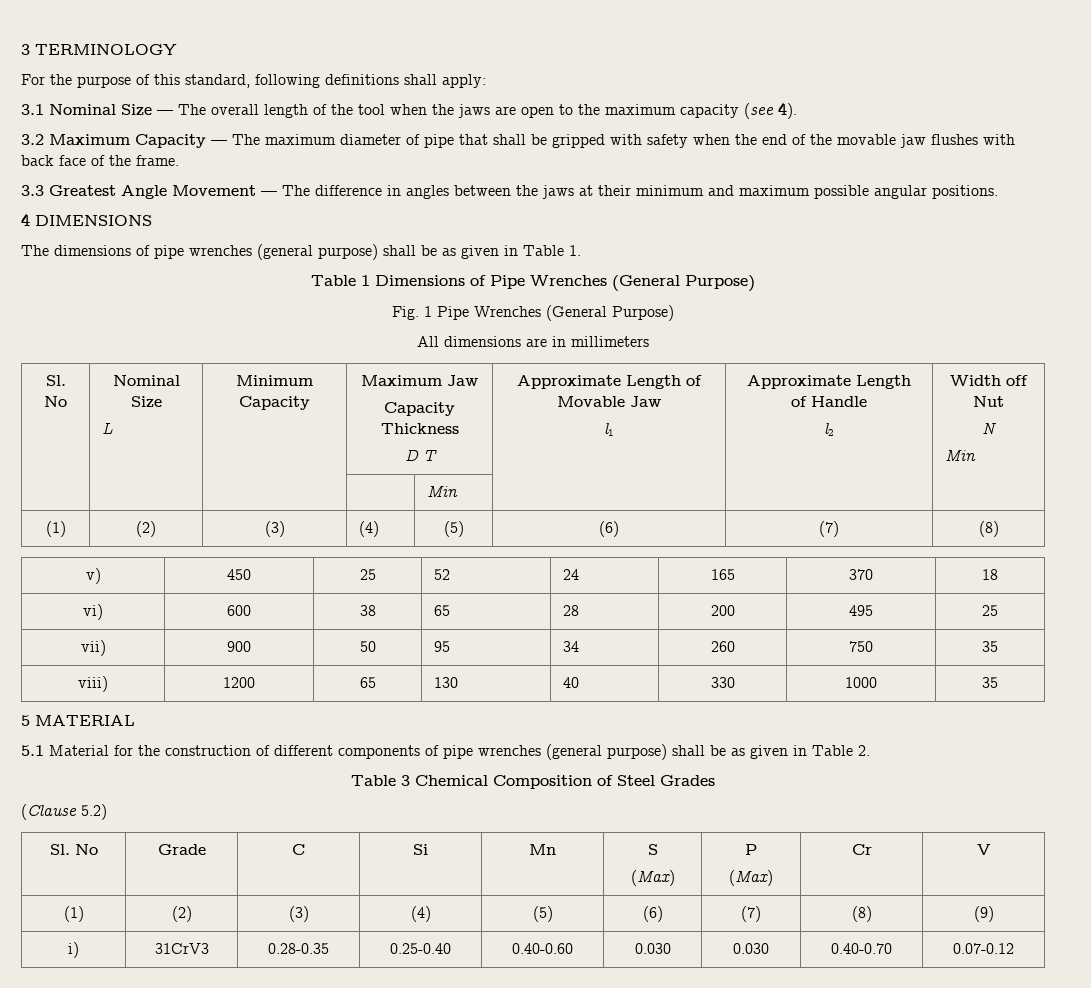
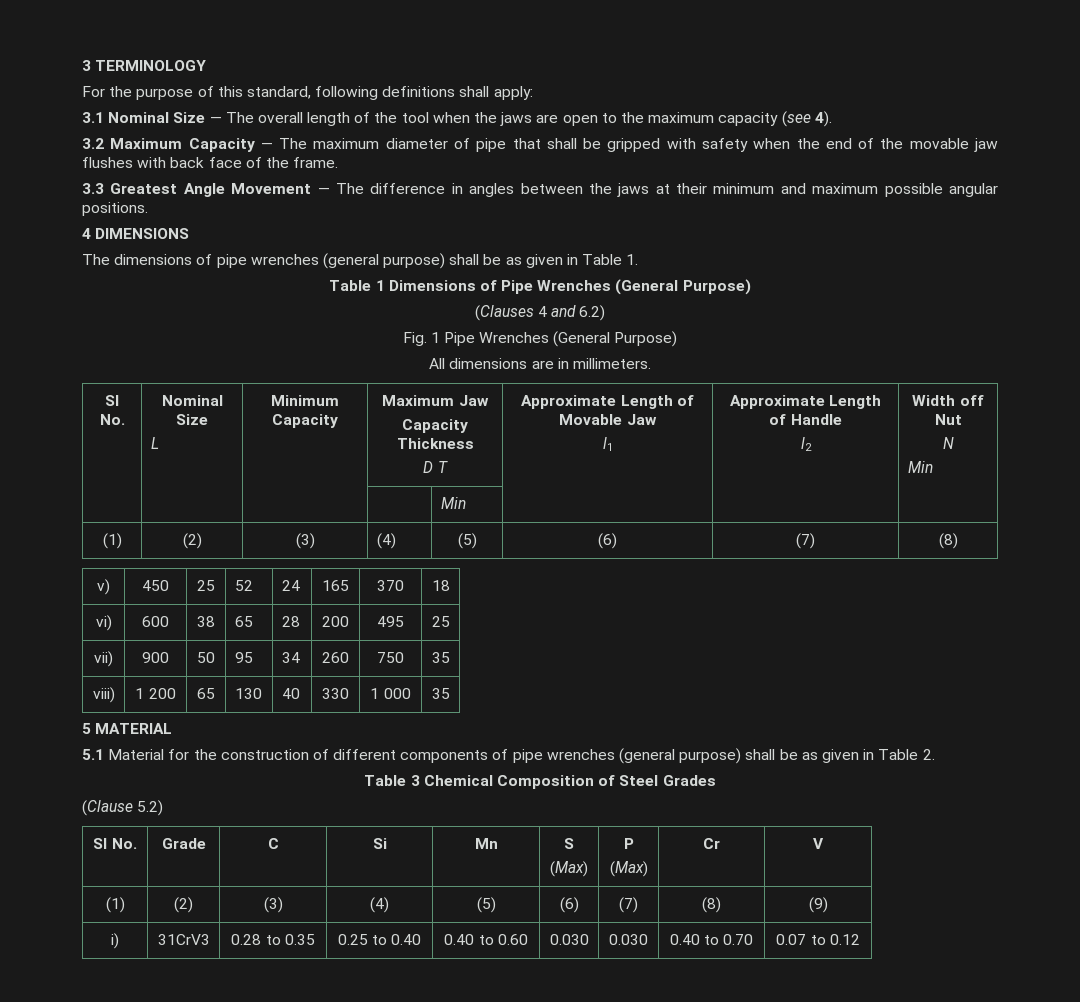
+ (Clauses 4 and 6.2)
- All dimensions are in millimeters
- Sl. No | Nominal Size
+ All dimensions are in millimeters.
+ Sl No. | Nominal Size
- viii) | 1200 | 65 | 130 | 40 | 330 | 1000 | 35
+ viii) | 1 200 | 65 | 130 | 40 | 330 | 1 000 | 35
- Sl. No | Grade | C | Si | Mn | S
+ Sl No. | Grade | C | Si | Mn | S
- i) | 31CrV3 | 0.28-0.35 | 0.25-0.40 | 0.40-0.60 | 0.030 | 0.030 | 0.40-0.70 | 0.07-0.12
+ i) | 31CrV3 | 0.28 to 0.35 | 0.25 to 0.40 | 0.40 to 0.60 | 0.030 | 0.030 | 0.40 to 0.70 | 0.07 to 0.12

